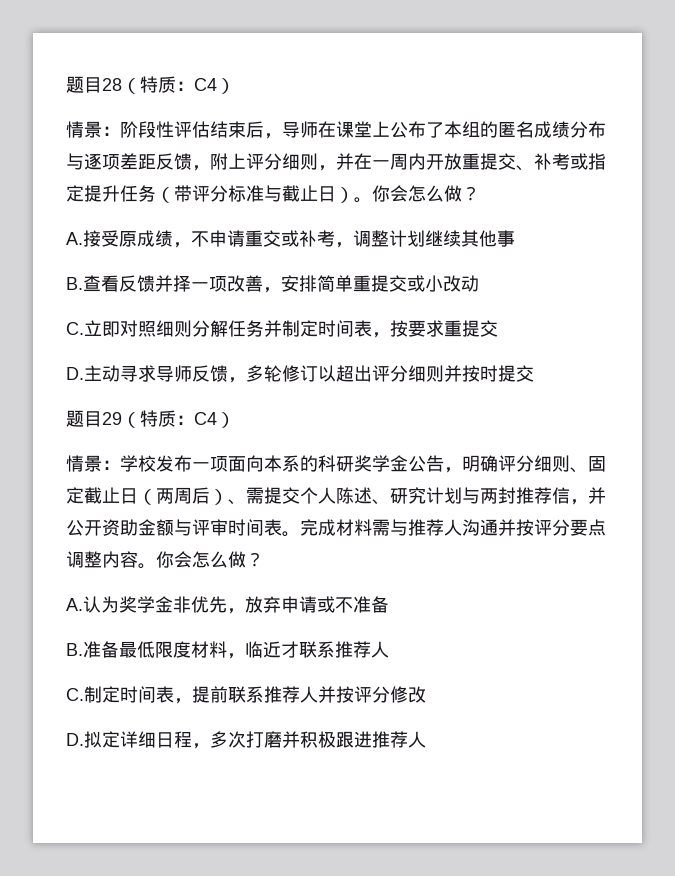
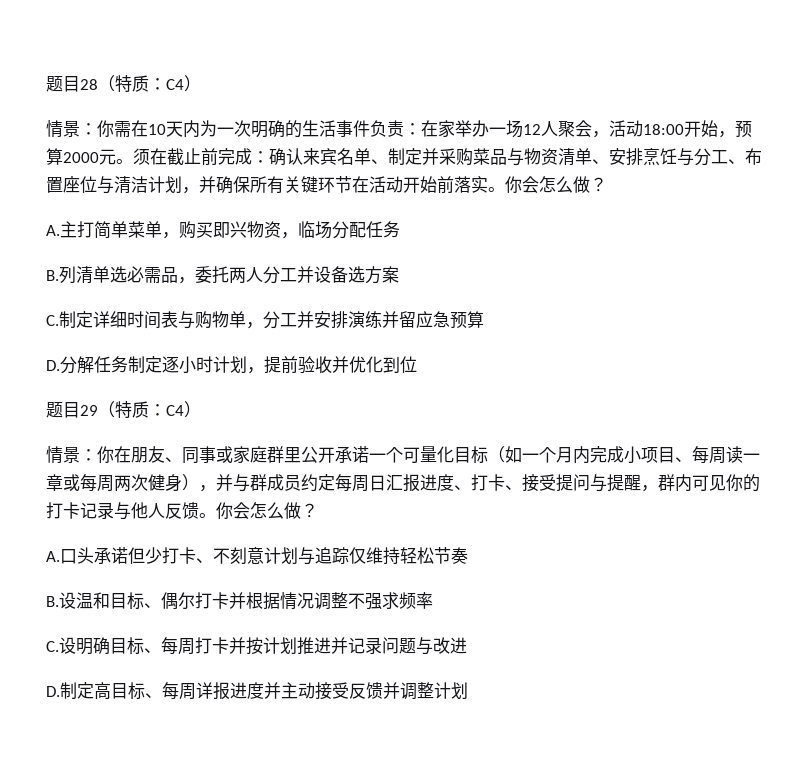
- 情景：阶段性评估结束后，导师在课堂上公布了本组的匿名成绩分布与逐项差距反馈，附上评分细则，并在一周内开放重提交、补考或指定提升任务（带评分标准与截止日）。你会怎么做？
- A.接受原成绩，不申请重交或补考，调整计划继续其他事
- B.查看反馈并择一项改善，安排简单重提交或小改动
- C.立即对照细则分解任务并制定时间表，按要求重提交
- D.主动寻求导师反馈，多轮修订以超出评分细则并按时提交
+ 情景：你需在10天内为一次明确的生活事件负责：在家举办一场12人聚会，活动18:00开始，预算2000元。须在截止前完成：确认来宾名单、制定并采购菜品与物资清单、安排烹饪与分工、布置座位与清洁计划，并确保所有关键环节在活动开始前落实。你会怎么做？
+ A.主打简单菜单，购买即兴物资，临场分配任务
+ B.列清单选必需品，委托两人分工并设备选方案
+ C.制定详细时间表与购物单，分工并安排演练并留应急预算
+ D.分解任务制定逐小时计划，提前验收并优化到位
- 情景：学校发布一项面向本系的科研奖学金公告，明确评分细则、固定截止日（两周后）、需提交个人陈述、研究计划与两封推荐信，并公开资助金额与评审时间表。完成材料需与推荐人沟通并按评分要点调整内容。你会怎么做？
- A.认为奖学金非优先，放弃申请或不准备
- B.准备最低限度材料，临近才联系推荐人
- C.制定时间表，提前联系推荐人并按评分修改
- D.拟定详细日程，多次打磨并积极跟进推荐人
+ 情景：你在朋友、同事或家庭群里公开承诺一个可量化目标（如一个月内完成小项目、每周读一章或每周两次健身），并与群成员约定每周日汇报进度、打卡、接受提问与提醒，群内可见你的打卡记录与他人反馈。你会怎么做？
+ A.口头承诺但少打卡、不刻意计划与追踪仅维持轻松节奏
+ B.设温和目标、偶尔打卡并根据情况调整不强求频率
+ C.设明确目标、每周打卡并按计划推进并记录问题与改进
+ D.制定高目标、每周详报进度并主动接受反馈并调整计划

